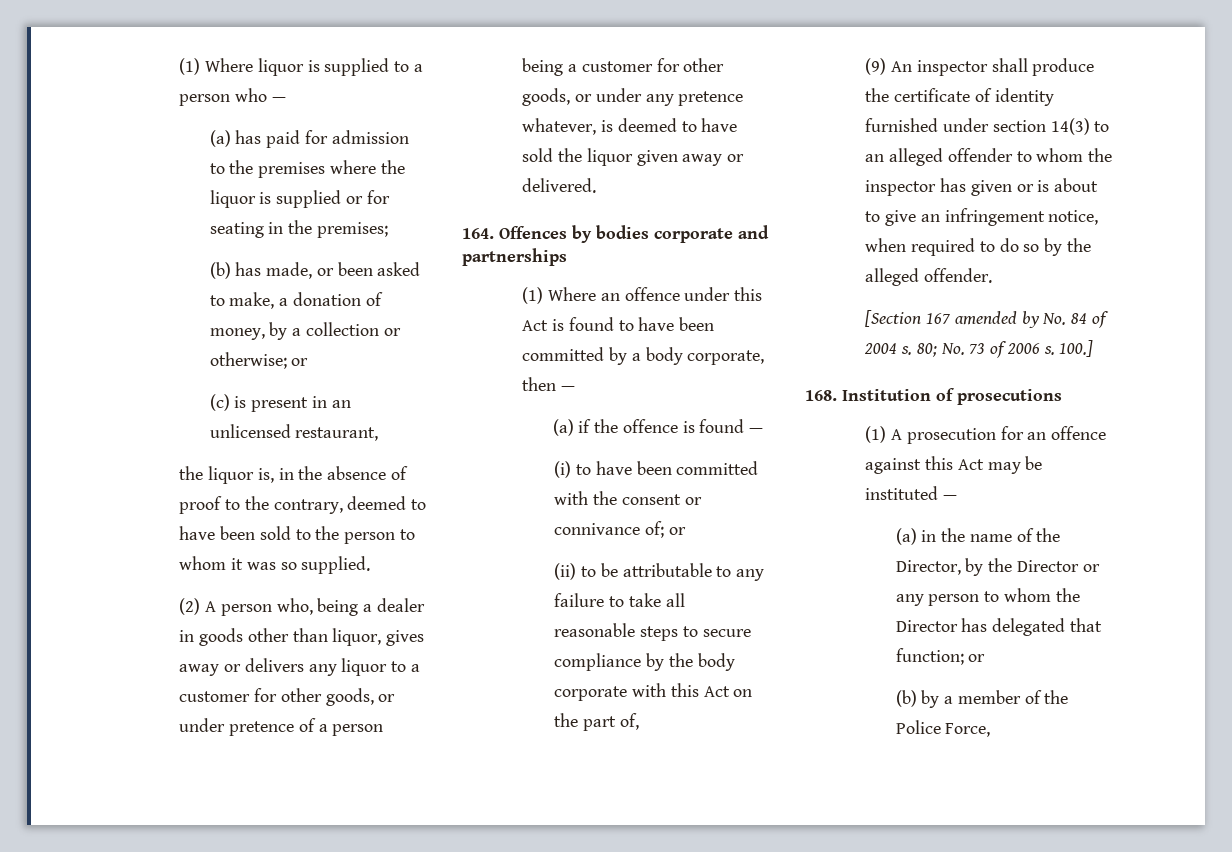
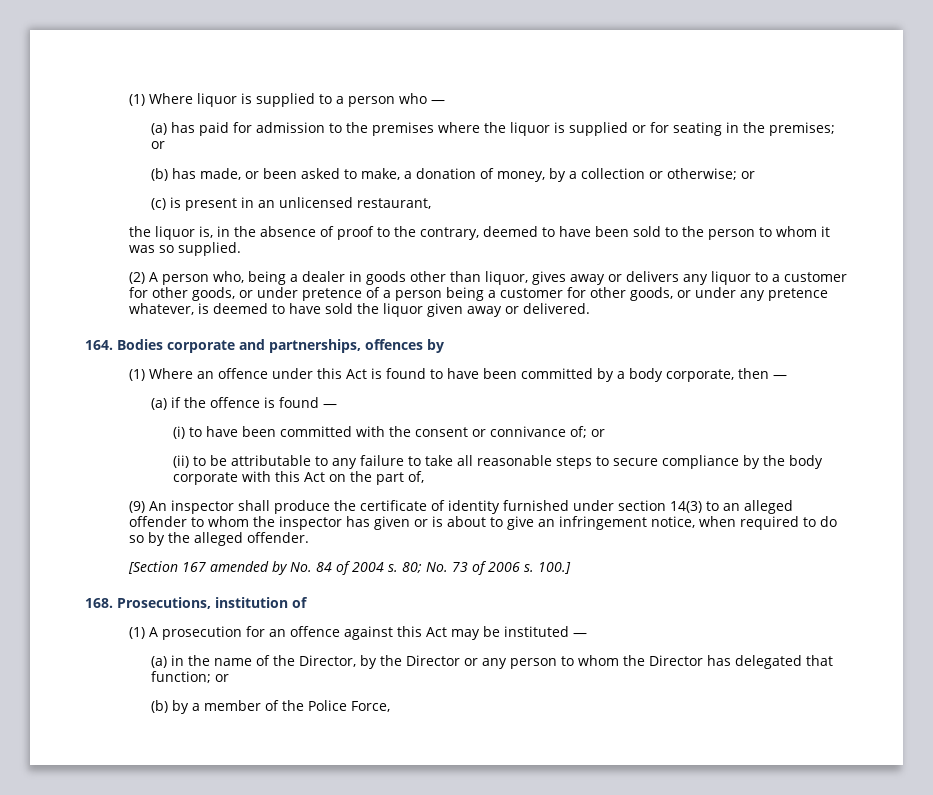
- (a) has paid for admission to the premises where the liquor is supplied or for seating in the premises;
+ (a) has paid for admission to the premises where the liquor is supplied or for seating in the premises; or
- 164. Offences by bodies corporate and partnerships
+ 164. Bodies corporate and partnerships, offences by
- 168. Institution of prosecutions
+ 168. Prosecutions, institution of

